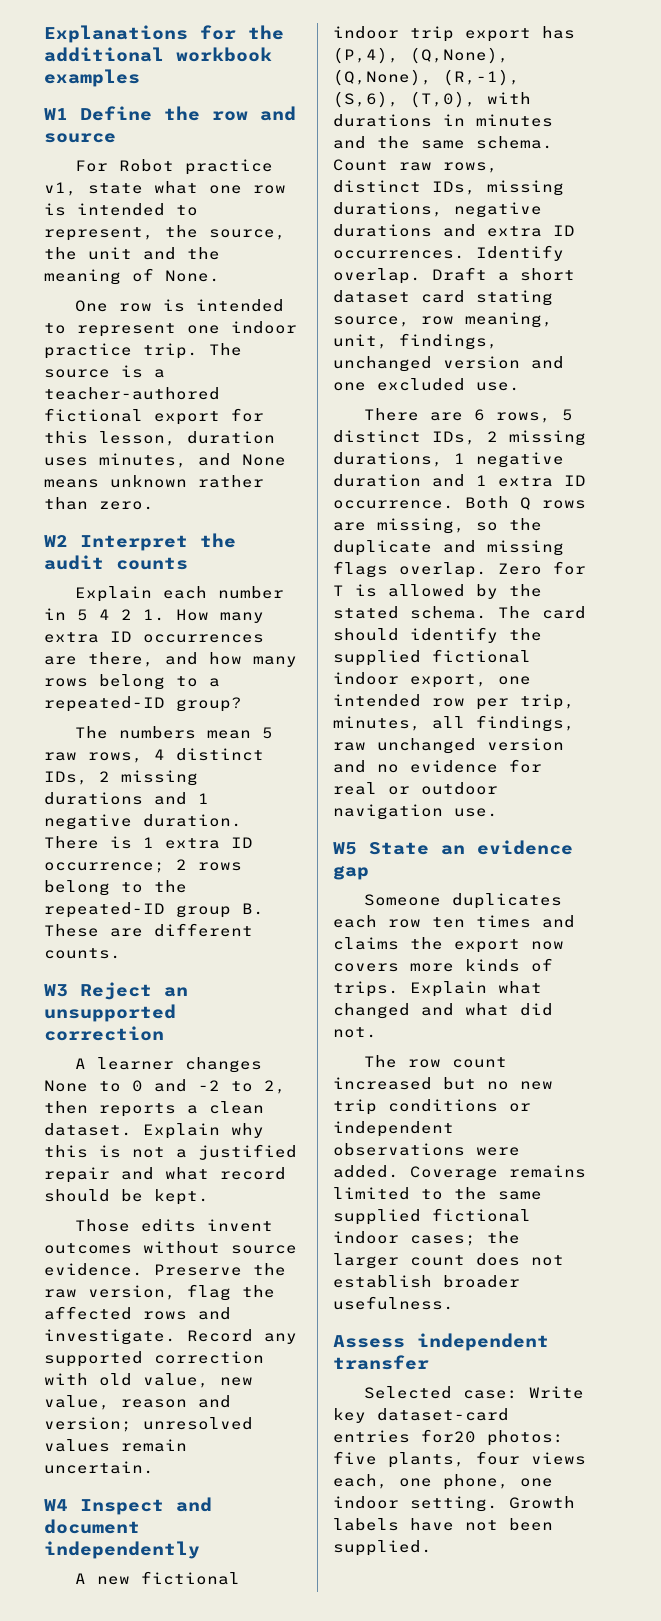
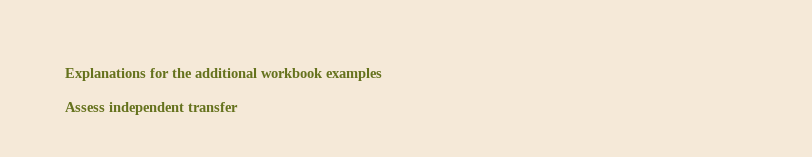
- W1 Define the row and source
- For Robot practice v1, state what one row is intended to represent, the source, the unit and the meaning of None.
- One row is intended to represent one indoor practice trip. The source is a teacher-authored fictional export for this lesson, duration uses minutes, and None means unknown rather than zero.
- W2 Interpret the audit counts
- Explain each number in 5 4 2 1. How many extra ID occurrences are there, and how many rows belong to a repeated-ID group?
- The numbers mean 5 raw rows, 4 distinct IDs, 2 missing durations and 1 negative duration. There is 1 extra ID occurrence; 2 rows belong to the repeated-ID group B. These are different counts.
- W3 Reject an unsupported correction
- A learner changes None to 0 and -2 to 2, then reports a clean dataset. Explain why this is not a justified repair and what record should be kept.
- Those edits invent outcomes without source evidence. Preserve the raw version, flag the affected rows and investigate. Record any supported correction with old value, new value, reason and version; unresolved values remain uncertain.
- W4 Inspect and document independently
- A new fictional indoor trip export has (P,4), (Q,None), (Q,None), (R,-1), (S,6), (T,0), with durations in minutes and the same schema. Count raw rows, distinct IDs, missing durations, negative durations and extra ID occurrences. Identify overlap. Draft a short dataset card stating source, row meaning, unit, findings, unchanged version and one excluded use.
- There are 6 rows, 5 distinct IDs, 2 missing durations, 1 negative duration and 1 extra ID occurrence. Both Q rows are missing, so the duplicate and missing flags overlap. Zero for T is allowed by the stated schema. The card should identify the supplied fictional indoor export, one intended row per trip, minutes, all findings, raw unchanged version and no evidence for real or outdoor navigation use.
- W5 State an evidence gap
- Someone duplicates each row ten times and claims the export now covers more kinds of trips. Explain what changed and what did not.
- The row count increased but no new trip conditions or independent observations were added. Coverage remains limited to the same supplied fictional indoor cases; the larger count does not establish broader usefulness.
  Assess independent transfer
- Selected case: Write key dataset-card entries for20 photos: five plants, four views each, one phone, one indoor setting. Growth labels have not been supplied.

